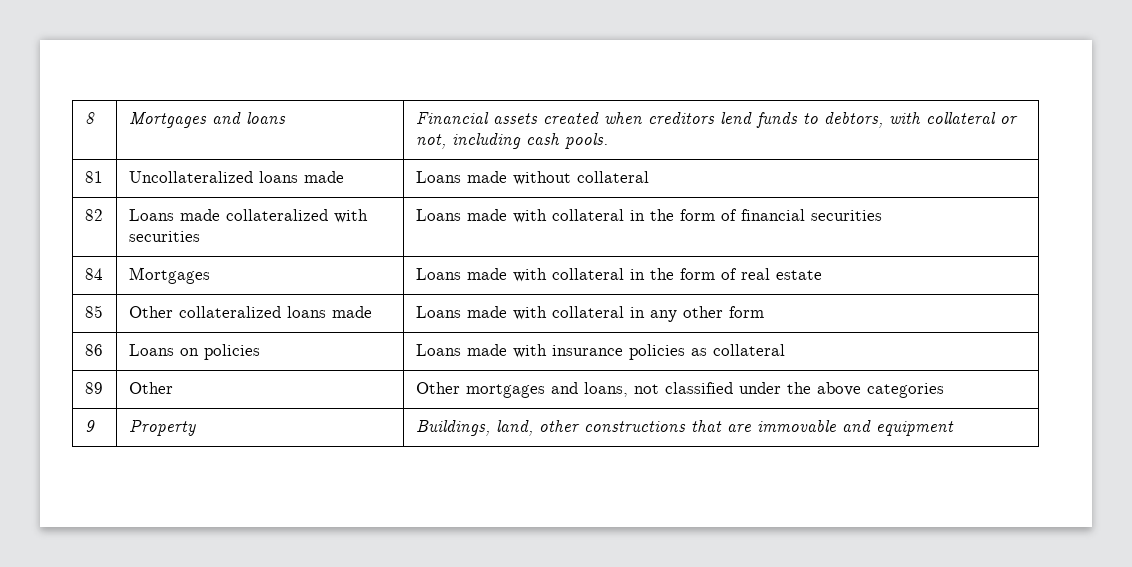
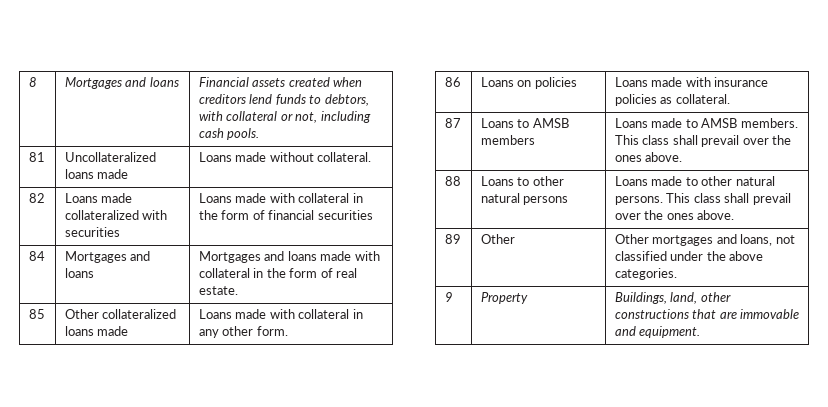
- 81 | Uncollateralized loans made | Loans made without collateral
+ 81 | Uncollateralized loans made | Loans made without collateral.
- 84 | Mortgages | Loans made with collateral in the form of real estate
+ 84 | Mortgages and loans | Mortgages and loans made with collateral in the form of real estate.
- 85 | Other collateralized loans made | Loans made with collateral in any other form
+ 85 | Other collateralized loans made | Loans made with collateral in any other form.
- 86 | Loans on policies | Loans made with insurance policies as collateral
+ 86 | Loans on policies | Loans made with insurance policies as collateral.
+ 87 | Loans to AMSB members | Loans made to AMSB members. This class shall prevail over the ones above.
+ 88 | Loans to other natural persons | Loans made to other natural persons. This class shall prevail over the ones above.
- 89 | Other | Other mortgages and loans, not classified under the above categories
+ 89 | Other | Other mortgages and loans, not classified under the above categories.
- 9 | Property | Buildings, land, other constructions that are immovable and equipment
+ 9 | Property | Buildings, land, other constructions that are immovable and equipment.

